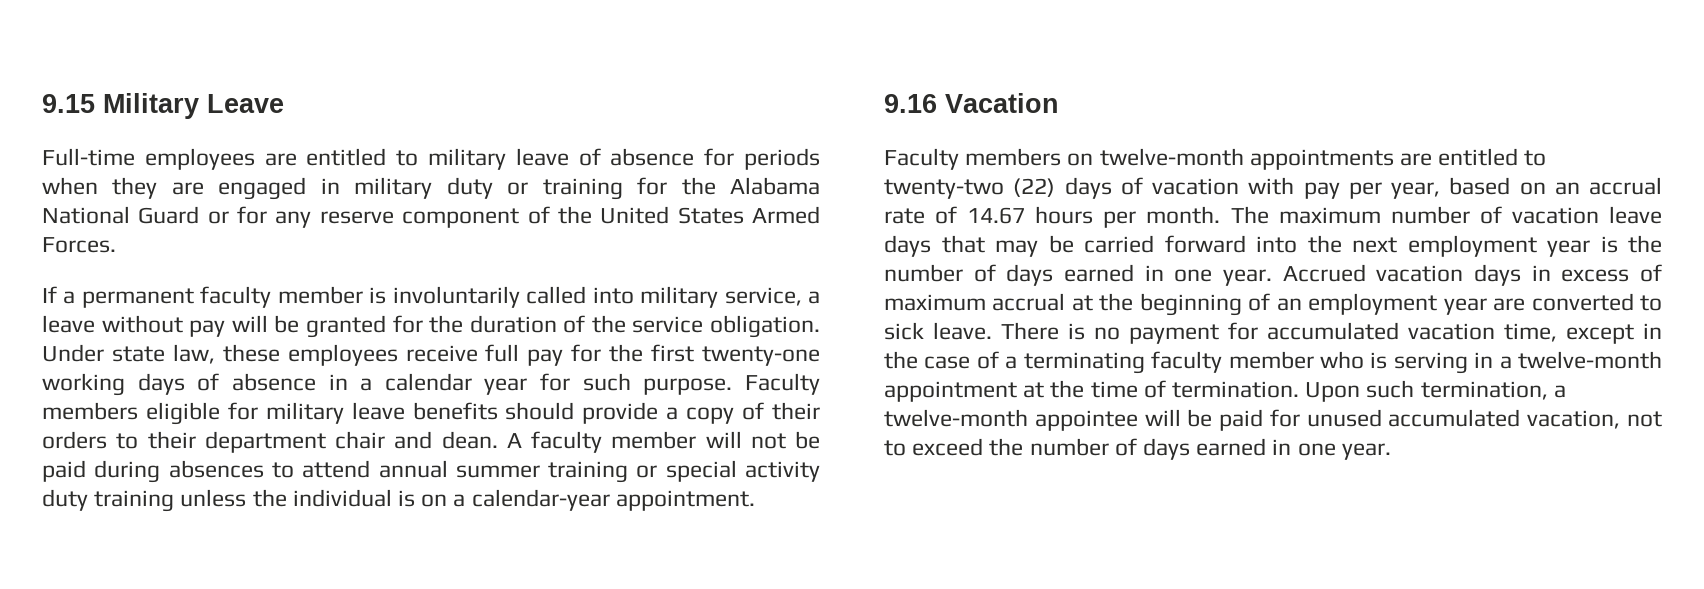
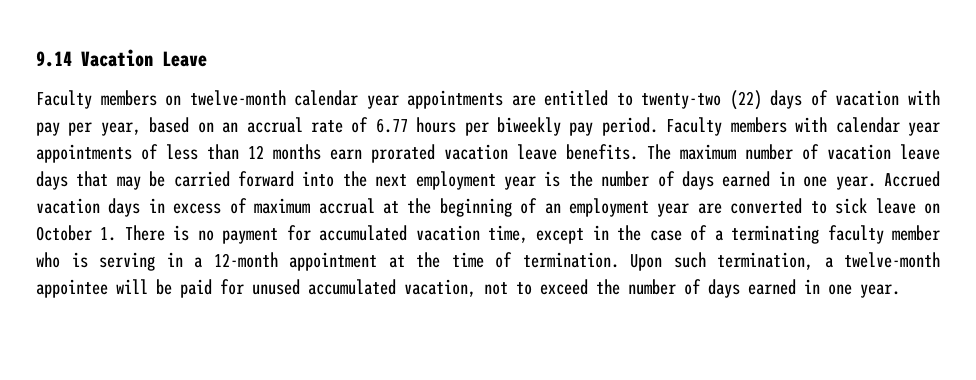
- 9.15 Military Leave
+ 9.14 Vacation Leave
- Full-time employees are entitled to military leave of absence for periods when they are engaged in military duty or training for the Alabama National Guard or for any reserve component of the United States Armed Forces.
- If a permanent faculty member is involuntarily called into military service, a leave without pay will be granted for the duration of the service obligation. Under state law, these employees receive full pay for the first twenty-one working days of absence in a calendar year for such purpose. Faculty members eligible for military leave benefits should provide a copy of their orders to their department chair and dean. A faculty member will not be paid during absences to attend annual summer training or special activity duty training unless the individual is on a calendar-year appointment.
- 9.16 Vacation
- Faculty members on twelve-month appointments are entitled to twenty-two (22) days of vacation with pay per year, based on an accrual rate of 14.67 hours per month.
+ Faculty members on twelve-month calendar year appointments are entitled to twenty-two (22) days of vacation with pay per year, based on an accrual rate of 6.77 hours per biweekly pay period. Faculty members with calendar year appointments of less than 12 months earn prorated vacation leave benefits.
- Accrued vacation days in excess of maximum accrual at the beginning of an employment year are converted to sick leave. There is no payment for accumulated vacation time, except in the case of a terminating faculty member who is serving in a twelve-month appointment at the time of termination.
+ Accrued vacation days in excess of maximum accrual at the beginning of an employment year are converted to sick leave on October 1. There is no payment for accumulated vacation time, except in the case of a terminating faculty member who is serving in a 12-month appointment at the time of termination.

